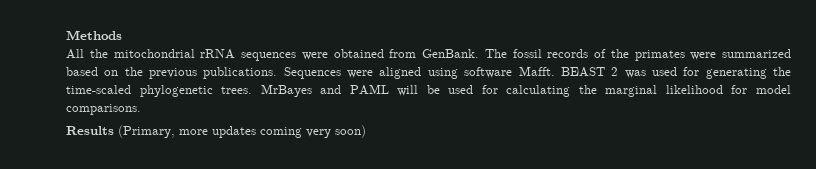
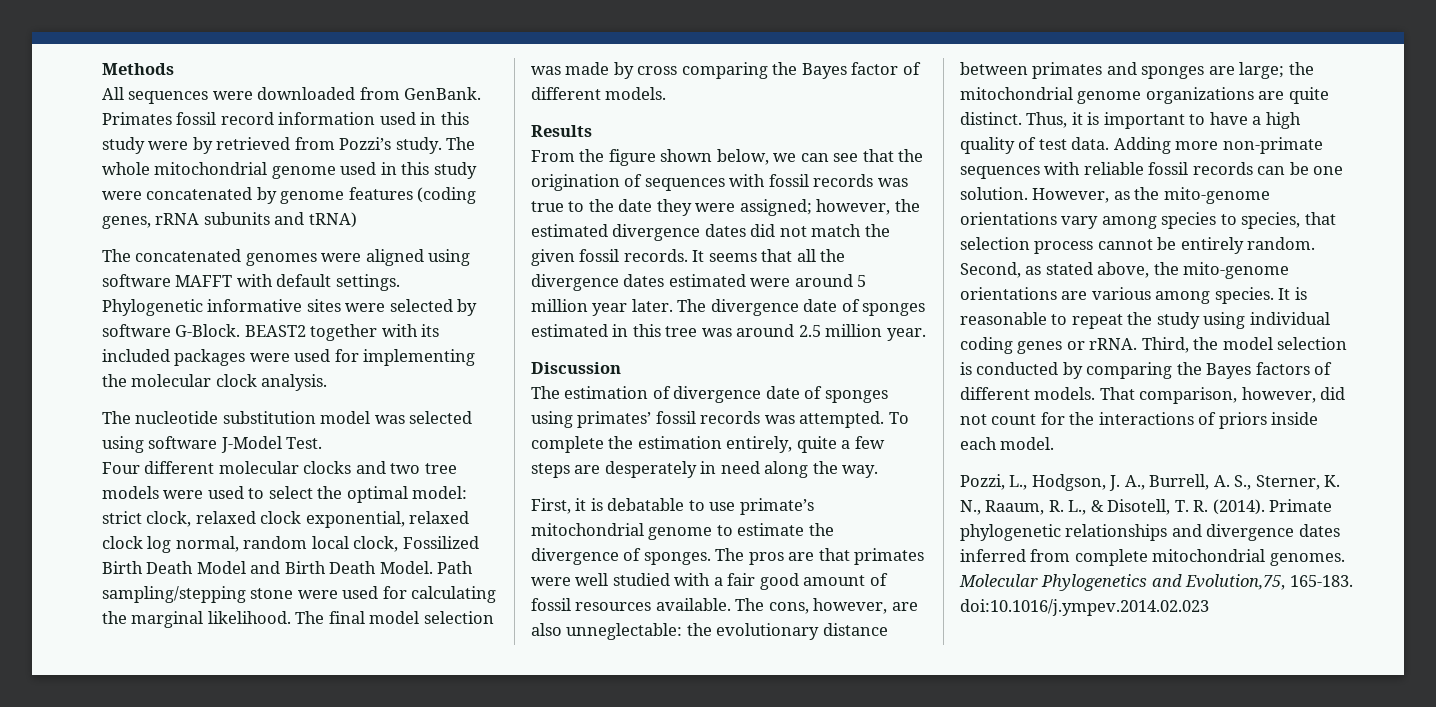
- All the mitochondrial rRNA sequences were obtained from GenBank.
+ All sequences were downloaded from GenBank.
- The fossil records of the primates were summarized based on the previous publications. Sequences were aligned using software Mafft. BEAST 2 was used for generating the time-scaled phylogenetic trees. MrBayes and PAML will be used for calculating the marginal likelihood for model comparisons.
- Results (Primary, more updates coming very soon)
+ Primates fossil record information used in this study were by retrieved from Pozzi’s study. The whole mitochondrial genome used in this study were concatenated by genome features (coding genes, rRNA subunits and tRNA)
+ The concatenated genomes were aligned using software MAFFT with default settings. Phylogenetic informative sites were selected by software G-Block. BEAST2 together with its included packages were used for implementing the molecular clock analysis.
+ The nucleotide substitution model was selected using software J-Model Test.
+ Four different molecular clocks and two tree models were used to select the optimal model: strict clock, relaxed clock exponential, relaxed clock log normal, random local clock, Fossilized Birth Death Model and Birth Death Model. Path sampling/stepping stone were used for calculating the marginal likelihood. The final model selection was made by cross comparing the Bayes factor of different models.
+ Results
+ From the figure shown below, we can see that the origination of sequences with fossil records was true to the date they were assigned; however, the estimated divergence dates did not match the given fossil records. It seems that all the divergence dates estimated were around 5 million year later. The divergence date of sponges estimated in this tree was around 2.5 million year.
+ Discussion
+ The estimation of divergence date of sponges using primates’ fossil records was attempted. To complete the estimation entirely, quite a few steps are desperately in need along the way.
+ First, it is debatable to use primate’s mitochondrial genome to estimate the divergence of sponges. The pros are that primates were well studied with a fair good amount of fossil resources available. The cons, however, are also unneglectable: the evolutionary distance between primates and sponges are large; the mitochondrial genome organizations are quite distinct. Thus, it is important to have a high quality of test data. Adding more non-primate sequences with reliable fossil records can be one solution. However, as the mito-genome orientations vary among species to species, that selection process cannot be entirely random. Second, as stated above, the mito-genome orientations are various among species. It is reasonable to repeat the study using individual coding genes or rRNA. Third, the model selection is conducted by comparing the Bayes factors of different models. That comparison, however, did not count for the interactions of priors inside each model.
+ Pozzi, L., Hodgson, J. A., Burrell, A. S., Sterner, K. N., Raaum, R. L., & Disotell, T. R. (2014). Primate phylogenetic relationships and divergence dates inferred from complete mitochondrial genomes. Molecular Phylogenetics and Evolution,75, 165-183. doi:10.1016/j.ympev.2014.02.023

